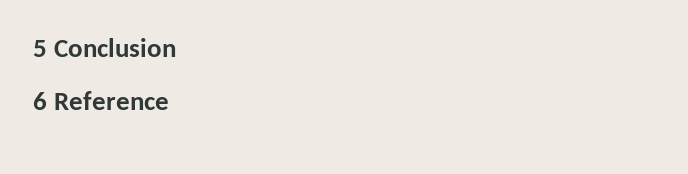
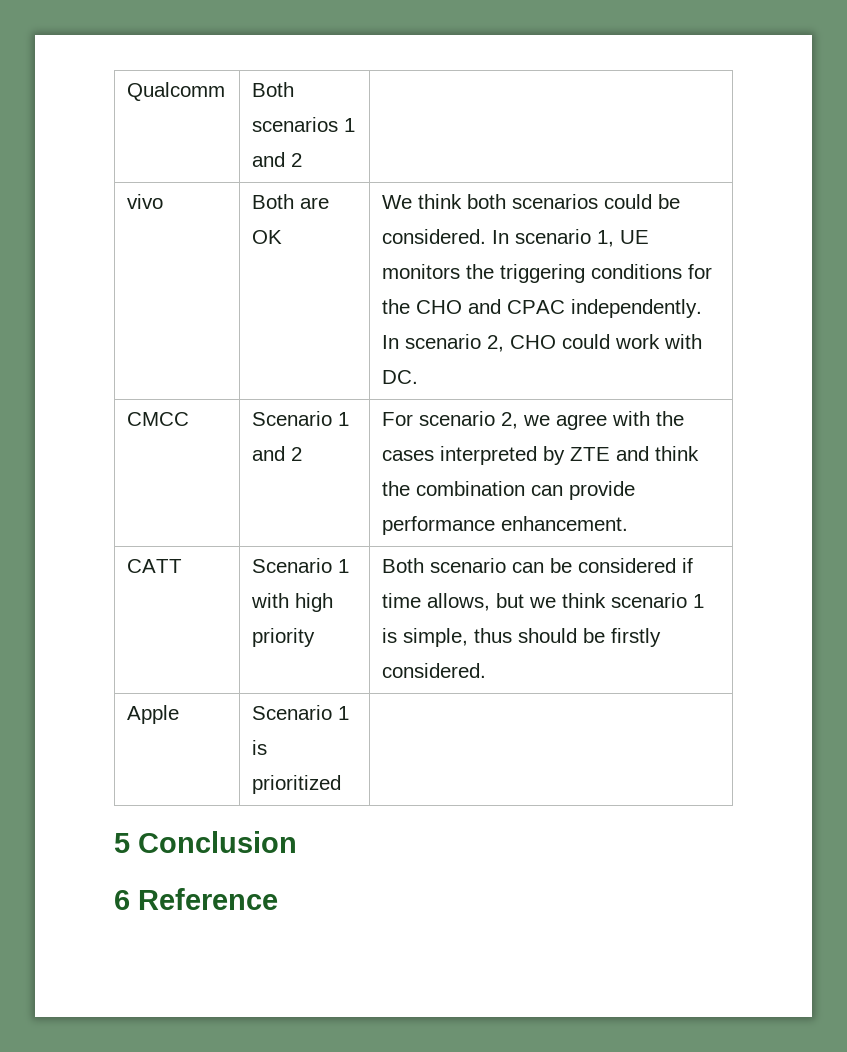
+ Qualcomm | Both scenarios 1 and 2 |
+ vivo | Both are OK | We think both scenarios could be considered. In scenario 1, UE monitors the triggering conditions for the CHO and CPAC independently. In scenario 2, CHO could work with DC.
+ CMCC | Scenario 1 and 2 | For scenario 2, we agree with the cases interpreted by ZTE and think the combination can provide performance enhancement.
+ CATT | Scenario 1 with high priority | Both scenario can be considered if time allows, but we think scenario 1 is simple, thus should be firstly considered.
+ Apple | Scenario 1 is prioritized |

